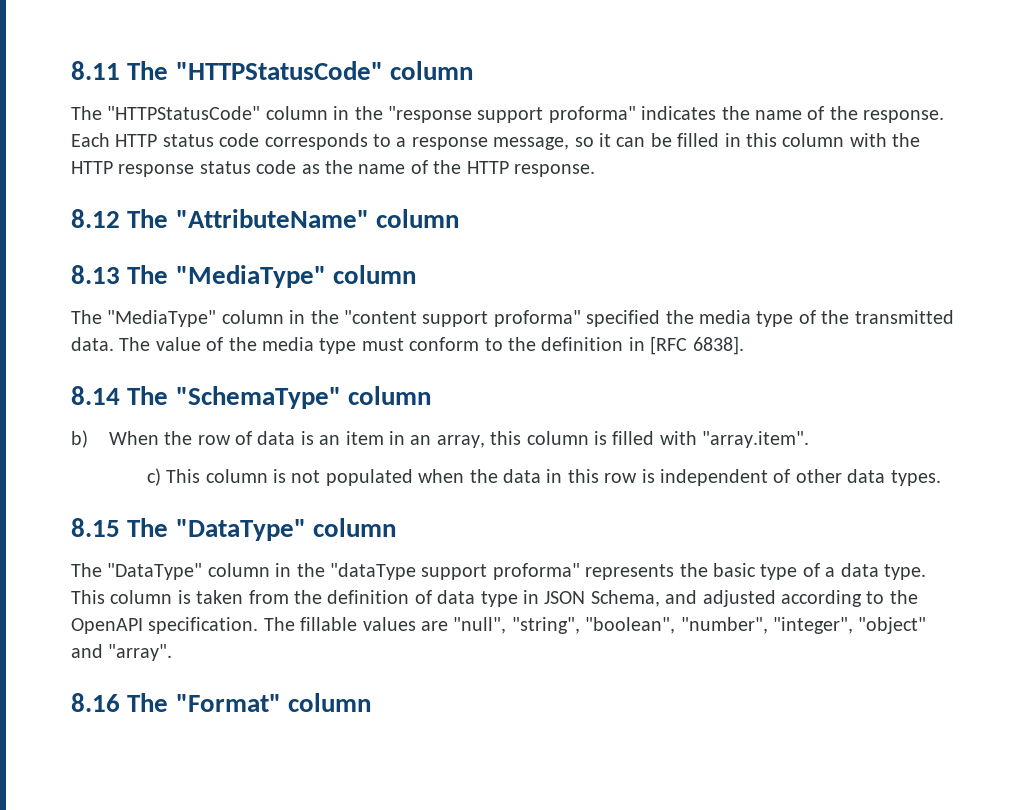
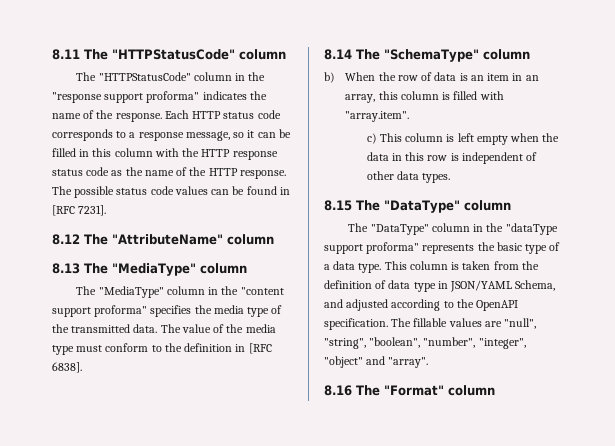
+ The possible status code values can be found in [RFC 7231].
- The "MediaType" column in the "content support proforma" specified the media type of the transmitted data.
+ The "MediaType" column in the "content support proforma" specifies the media type of the transmitted data.
- c) This column is not populated when the data in this row is independent of other data types.
+ c) This column is left empty when the data in this row is independent of other data types.
- This column is taken from the definition of data type in JSON Schema, and adjusted according to the OpenAPI specification.
+ This column is taken from the definition of data type in JSON/YAML Schema, and adjusted according to the OpenAPI specification.

